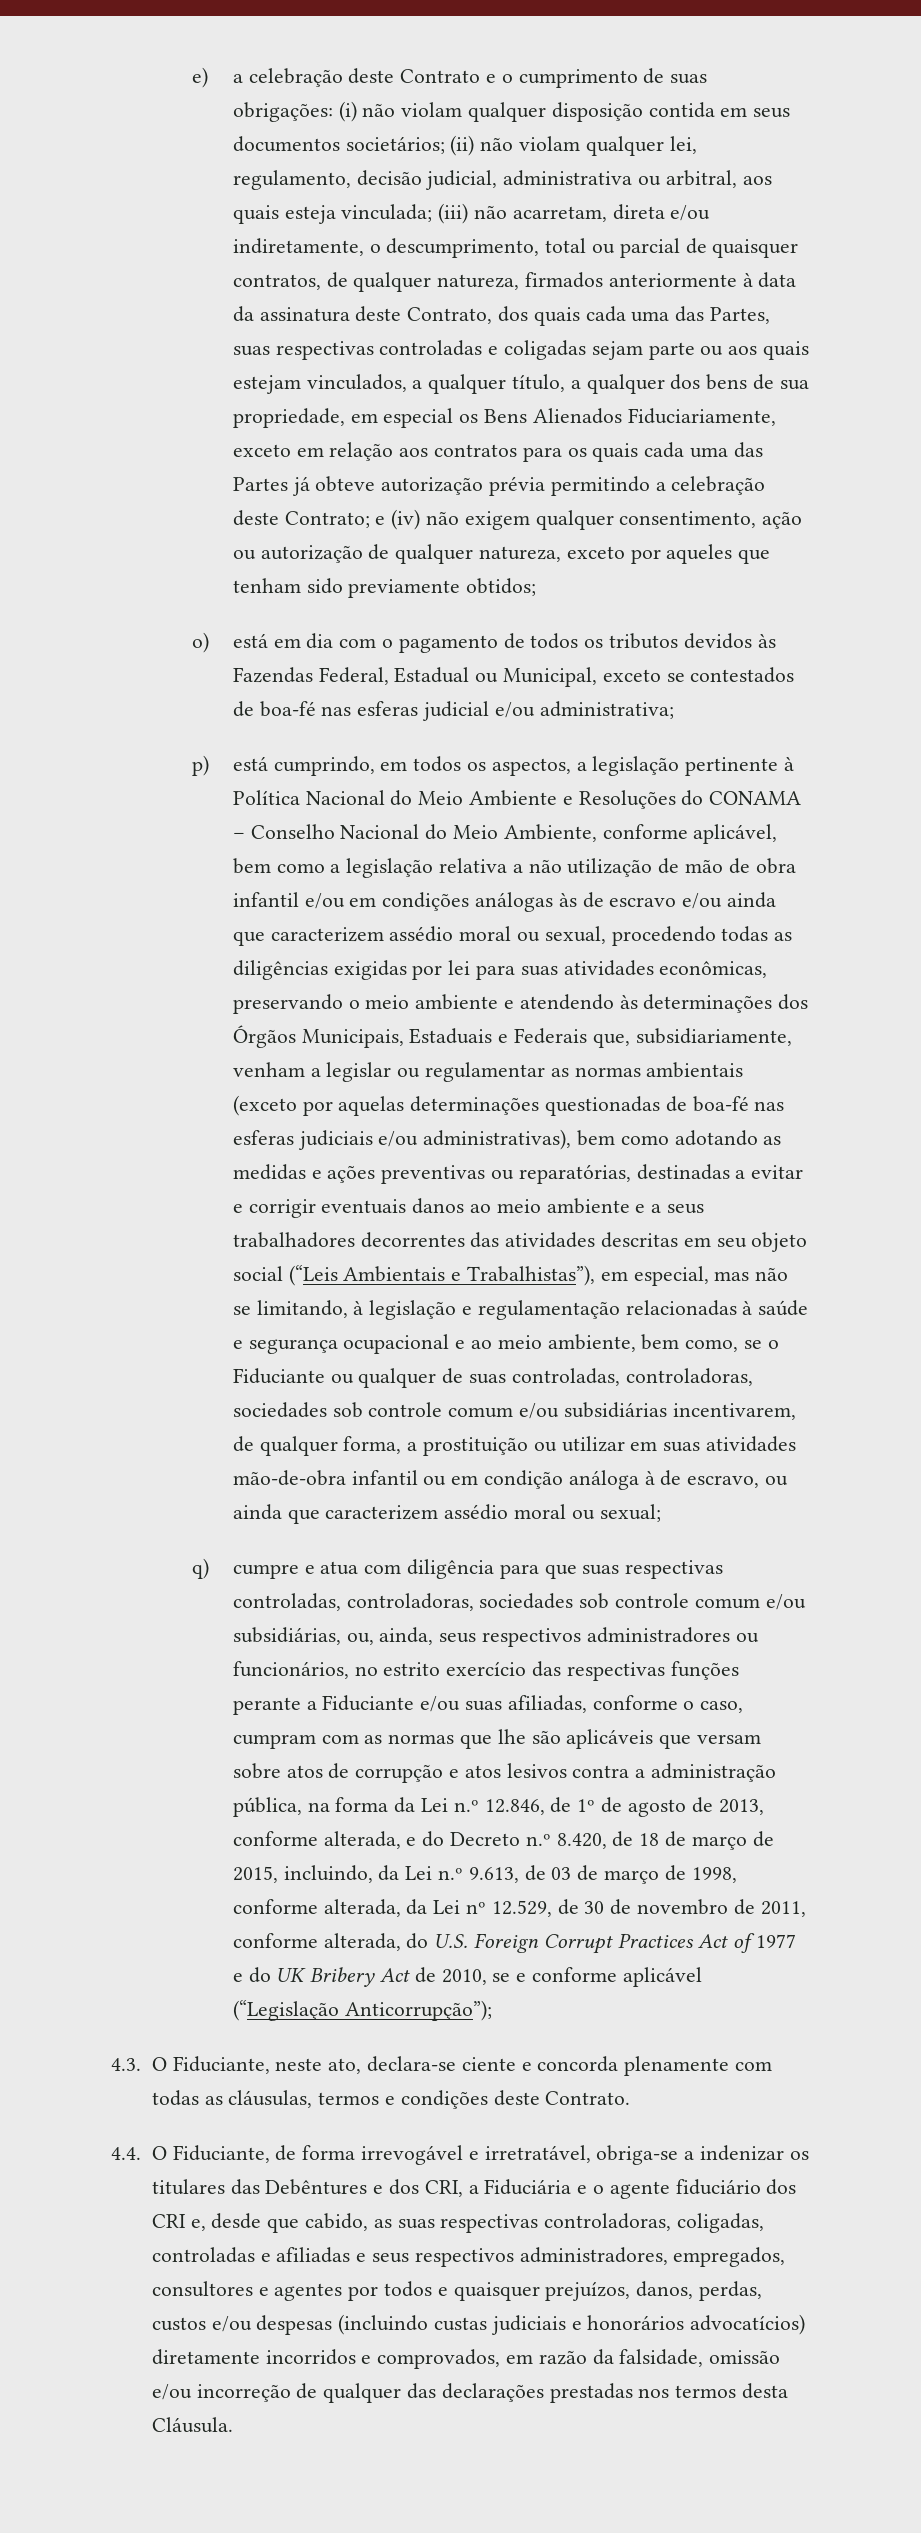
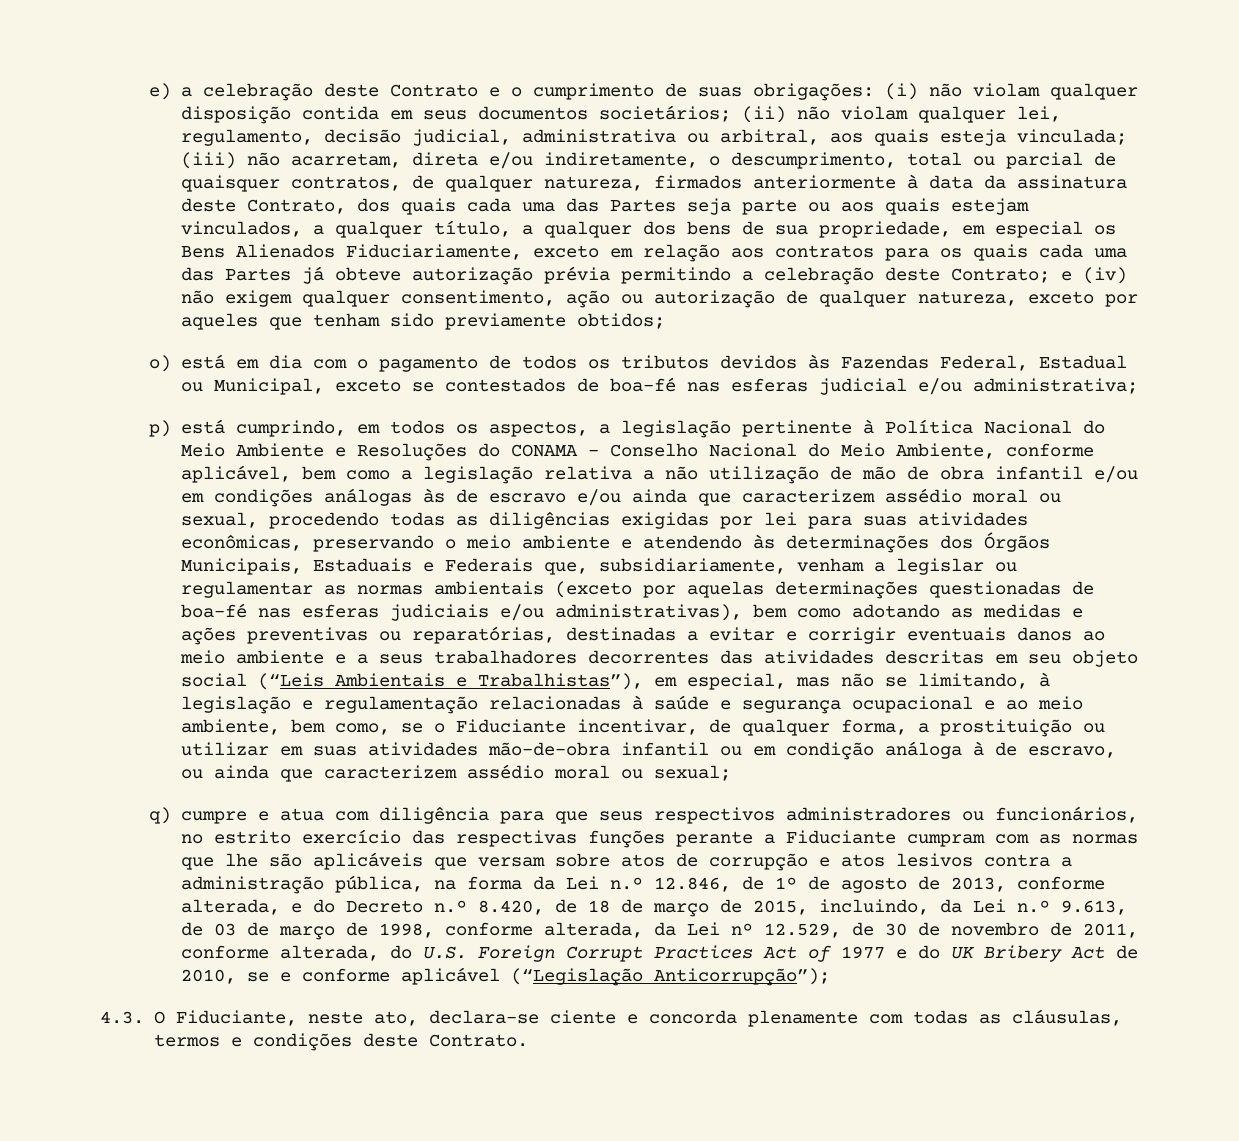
- (iii) não acarretam, direta e/ou indiretamente, o descumprimento, total ou parcial de quaisquer contratos, de qualquer natureza, firmados anteriormente à data da assinatura deste Contrato, dos quais cada uma das Partes, suas respectivas controladas e coligadas sejam parte ou aos quais estejam vinculados, a qualquer título, a qualquer dos bens de sua propriedade, em especial os Bens Alienados Fiduciariamente, exceto em relação aos contratos para os quais cada uma das Partes já obteve autorização prévia permitindo a celebração deste Contrato;
+ (iii) não acarretam, direta e/ou indiretamente, o descumprimento, total ou parcial de quaisquer contratos, de qualquer natureza, firmados anteriormente à data da assinatura deste Contrato, dos quais cada uma das Partes seja parte ou aos quais estejam vinculados, a qualquer título, a qualquer dos bens de sua propriedade, em especial os Bens Alienados Fiduciariamente, exceto em relação aos contratos para os quais cada uma das Partes já obteve autorização prévia permitindo a celebração deste Contrato;
- p) está cumprindo, em todos os aspectos, a legislação pertinente à Política Nacional do Meio Ambiente e Resoluções do CONAMA – Conselho Nacional do Meio Ambiente, conforme aplicável, bem como a legislação relativa a não utilização de mão de obra infantil e/ou em condições análogas às de escravo e/ou ainda que caracterizem assédio moral ou sexual, procedendo todas as diligências exigidas por lei para suas atividades econômicas, preservando o meio ambiente e atendendo às determinações dos Órgãos Municipais, Estaduais e Federais que, subsidiariamente, venham a legislar ou regulamentar as normas ambientais (exceto por aquelas determinações questionadas de boa-fé nas esferas judiciais e/ou administrativas), bem como adotando as medidas e ações preventivas ou reparatórias, destinadas a evitar e corrigir eventuais danos ao meio ambiente e a seus trabalhadores decorrentes das atividades descritas em seu objeto social (“Leis Ambientais e Trabalhistas”), em especial, mas não se limitando, à legislação e regulamentação relacionadas à saúde e segurança ocupacional e ao meio ambiente, bem como, se o Fiduciante ou qualquer de suas controladas, controladoras, sociedades sob controle comum e/ou subsidiárias incentivarem, de qualquer forma, a prostituição ou utilizar em suas atividades mão-de-obra infantil ou em condição análoga à de escravo, ou ainda que caracterizem assédio moral ou sexual;
+ p) está cumprindo, em todos os aspectos, a legislação pertinente à Política Nacional do Meio Ambiente e Resoluções do CONAMA – Conselho Nacional do Meio Ambiente, conforme aplicável, bem como a legislação relativa a não utilização de mão de obra infantil e/ou em condições análogas às de escravo e/ou ainda que caracterizem assédio moral ou sexual, procedendo todas as diligências exigidas por lei para suas atividades econômicas, preservando o meio ambiente e atendendo às determinações dos Órgãos Municipais, Estaduais e Federais que, subsidiariamente, venham a legislar ou regulamentar as normas ambientais (exceto por aquelas determinações questionadas de boa-fé nas esferas judiciais e/ou administrativas), bem como adotando as medidas e ações preventivas ou reparatórias, destinadas a evitar e corrigir eventuais danos ao meio ambiente e a seus trabalhadores decorrentes das atividades descritas em seu objeto social (“Leis Ambientais e Trabalhistas”), em especial, mas não se limitando, à legislação e regulamentação relacionadas à saúde e segurança ocupacional e ao meio ambiente, bem como, se o Fiduciante incentivar, de qualquer forma, a prostituição ou utilizar em suas atividades mão-de-obra infantil ou em condição análoga à de escravo, ou ainda que caracterizem assédio moral ou sexual;
- q) cumpre e atua com diligência para que suas respectivas controladas, controladoras, sociedades sob controle comum e/ou subsidiárias, ou, ainda, seus respectivos administradores ou funcionários, no estrito exercício das respectivas funções perante a Fiduciante e/ou suas afiliadas, conforme o caso, cumpram com as normas que lhe são aplicáveis que versam sobre atos de corrupção e atos lesivos contra a administração pública, na forma da Lei n.º 12.846, de 1º de agosto de 2013, conforme alterada, e do Decreto n.º 8.420, de 18 de março de 2015, incluindo, da Lei n.º 9.613, de 03 de março de 1998, conforme alterada, da Lei nº 12.529, de 30 de novembro de 2011, conforme alterada, do U.S. Foreign Corrupt Practices Act of 1977 e do UK Bribery Act de 2010, se e conforme aplicável (“Legislação Anticorrupção”);
+ q) cumpre e atua com diligência para que seus respectivos administradores ou funcionários, no estrito exercício das respectivas funções perante a Fiduciante cumpram com as normas que lhe são aplicáveis que versam sobre atos de corrupção e atos lesivos contra a administração pública, na forma da Lei n.º 12.846, de 1º de agosto de 2013, conforme alterada, e do Decreto n.º 8.420, de 18 de março de 2015, incluindo, da Lei n.º 9.613, de 03 de março de 1998, conforme alterada, da Lei nº 12.529, de 30 de novembro de 2011, conforme alterada, do U.S. Foreign Corrupt Practices Act of 1977 e do UK Bribery Act de 2010, se e conforme aplicável (“Legislação Anticorrupção”);
- 4.4. O Fiduciante, de forma irrevogável e irretratável, obriga-se a indenizar os titulares das Debêntures e dos CRI, a Fiduciária e o agente fiduciário dos CRI e, desde que cabido, as suas respectivas controladoras, coligadas, controladas e afiliadas e seus respectivos administradores, empregados, consultores e agentes por todos e quaisquer prejuízos, danos, perdas, custos e/ou despesas (incluindo custas judiciais e honorários advocatícios) diretamente incorridos e comprovados, em razão da falsidade, omissão e/ou incorreção de qualquer das declarações prestadas nos termos desta Cláusula.

